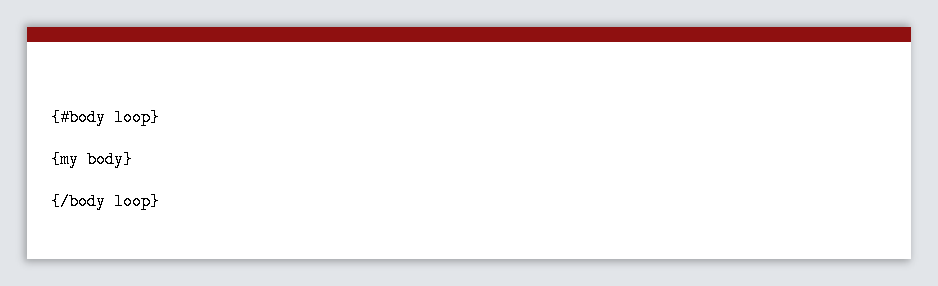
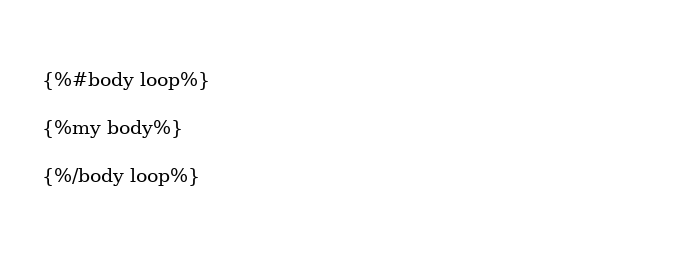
- {#body loop}
- {my body}
- {/body loop}
+ {%#body loop%}
+ {%my body%}
+ {%/body loop%}

